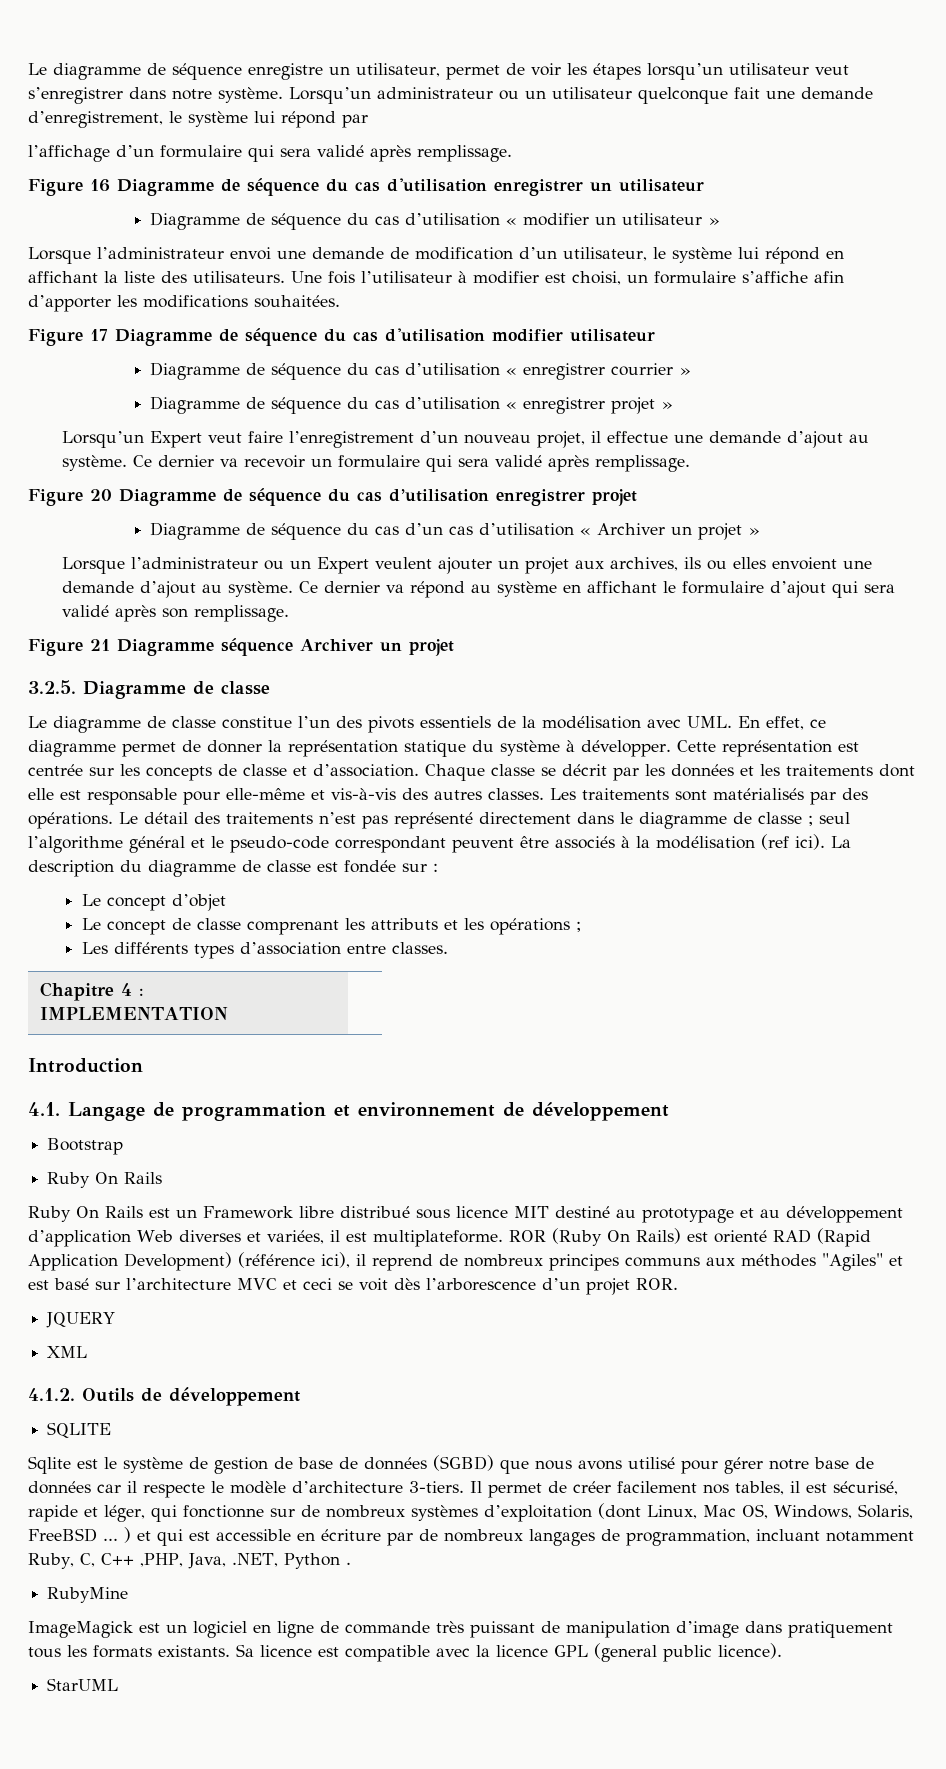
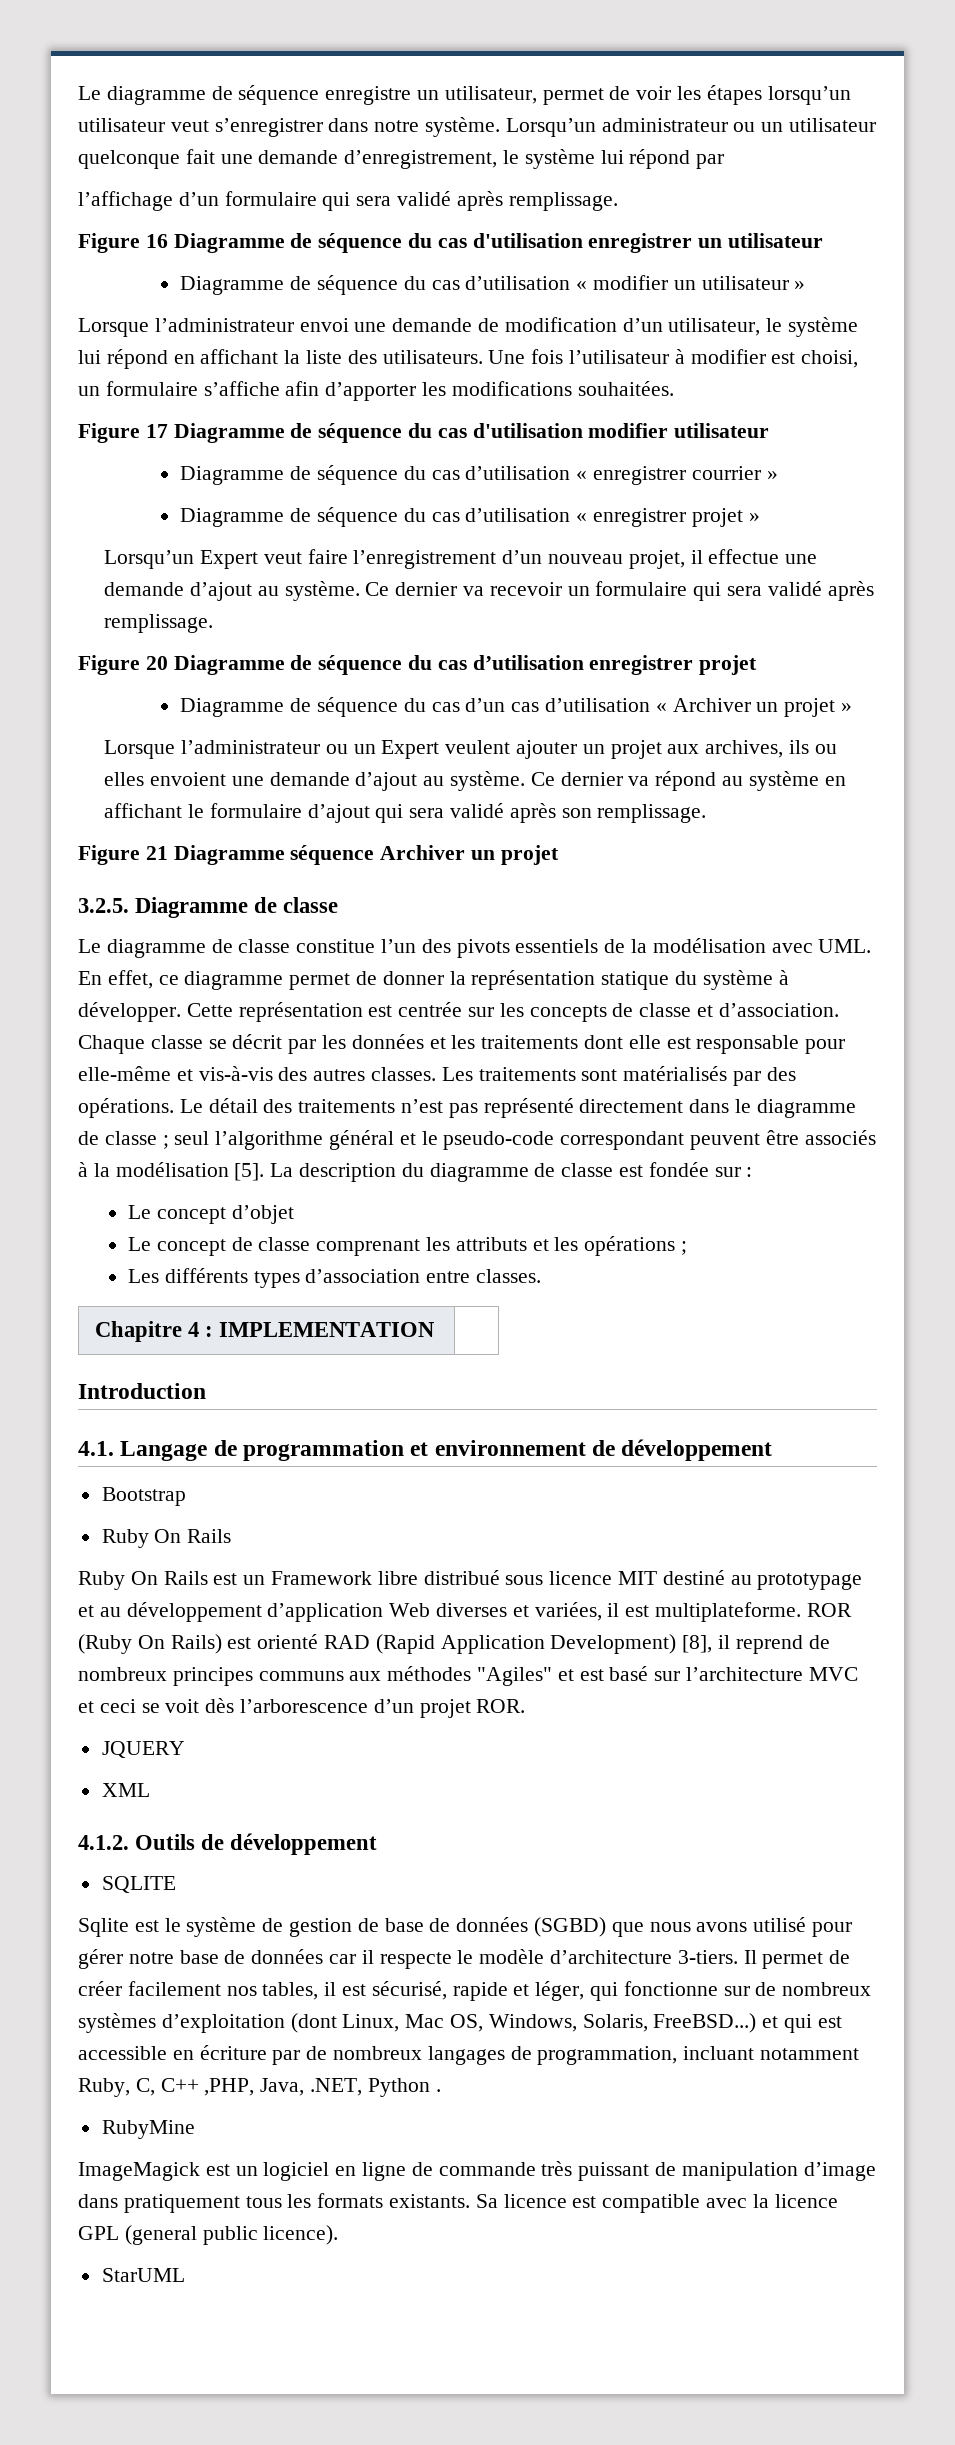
- Le détail des traitements n’est pas représenté directement dans le diagramme de classe ; seul l’algorithme général et le pseudo-code correspondant peuvent être associés à la modélisation (ref ici).
+ Le détail des traitements n’est pas représenté directement dans le diagramme de classe ; seul l’algorithme général et le pseudo-code correspondant peuvent être associés à la modélisation [5].
- ROR (Ruby On Rails) est orienté RAD (Rapid Application Development) (référence ici), il reprend de nombreux principes communs aux méthodes "Agiles" et est basé sur l’architecture MVC et ceci se voit dès l’arborescence d’un projet ROR.
+ ROR (Ruby On Rails) est orienté RAD (Rapid Application Development) [8], il reprend de nombreux principes communs aux méthodes "Agiles" et est basé sur l’architecture MVC et ceci se voit dès l’arborescence d’un projet ROR.
- Il permet de créer facilement nos tables, il est sécurisé, rapide et léger, qui fonctionne sur de nombreux systèmes d’exploitation (dont Linux, Mac OS, Windows, Solaris, FreeBSD ... ) et qui est accessible en écriture par de nombreux langages de programmation, incluant notamment Ruby, C, C++ ,PHP, Java, .NET, Python .
+ Il permet de créer facilement nos tables, il est sécurisé, rapide et léger, qui fonctionne sur de nombreux systèmes d’exploitation (dont Linux, Mac OS, Windows, Solaris, FreeBSD...) et qui est accessible en écriture par de nombreux langages de programmation, incluant notamment Ruby, C, C++ ,PHP, Java, .NET, Python .

